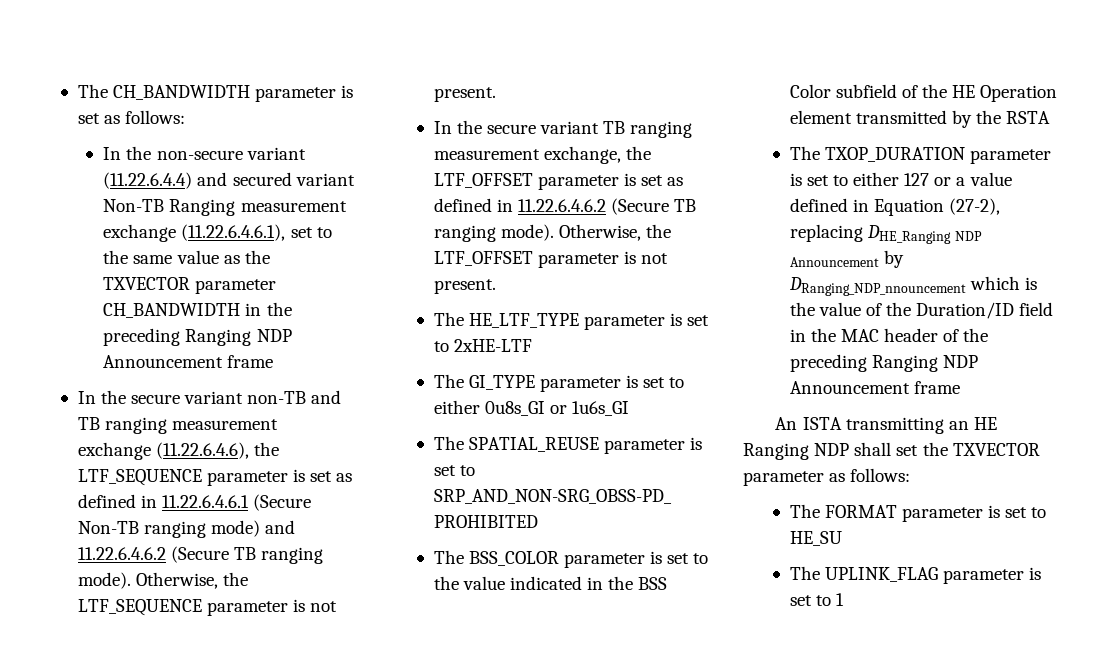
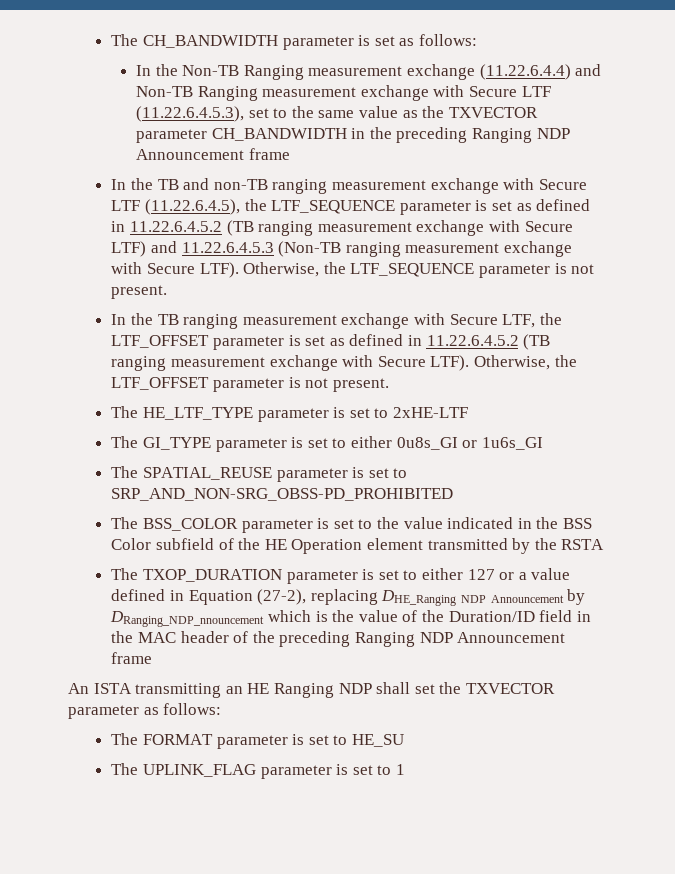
- In the non-secure variant (11.22.6.4.4) and secured variant Non-TB Ranging measurement exchange (11.22.6.4.6.1), set to the same value as the TXVECTOR parameter CH_BANDWIDTH in the preceding Ranging NDP Announcement frame
+ In the Non-TB Ranging measurement exchange (11.22.6.4.4) and Non-TB Ranging measurement exchange with Secure LTF (11.22.6.4.5.3), set to the same value as the TXVECTOR parameter CH_BANDWIDTH in the preceding Ranging NDP Announcement frame
- In the secure variant non-TB and TB ranging measurement exchange (11.22.6.4.6), the LTF_SEQUENCE parameter is set as defined in 11.22.6.4.6.1 (Secure Non-TB ranging mode) and 11.22.6.4.6.2 (Secure TB ranging mode).
+ In the TB and non-TB ranging measurement exchange with Secure LTF (11.22.6.4.5), the LTF_SEQUENCE parameter is set as defined in 11.22.6.4.5.2 (TB ranging measurement exchange with Secure LTF) and 11.22.6.4.5.3 (Non-TB ranging measurement exchange with Secure LTF).
- In the secure variant TB ranging measurement exchange, the LTF_OFFSET parameter is set as defined in 11.22.6.4.6.2 (Secure TB ranging mode).
+ In the TB ranging measurement exchange with Secure LTF, the LTF_OFFSET parameter is set as defined in 11.22.6.4.5.2 (TB ranging measurement exchange with Secure LTF).

